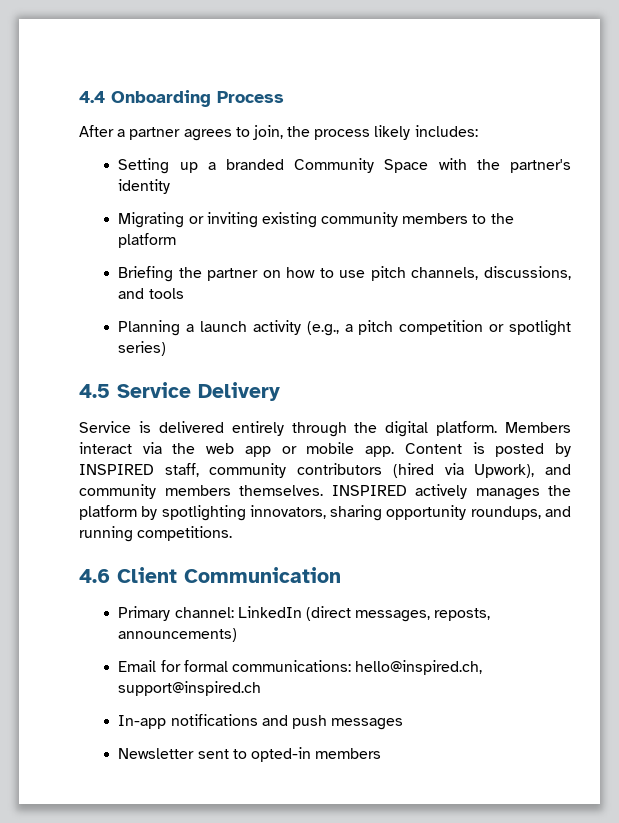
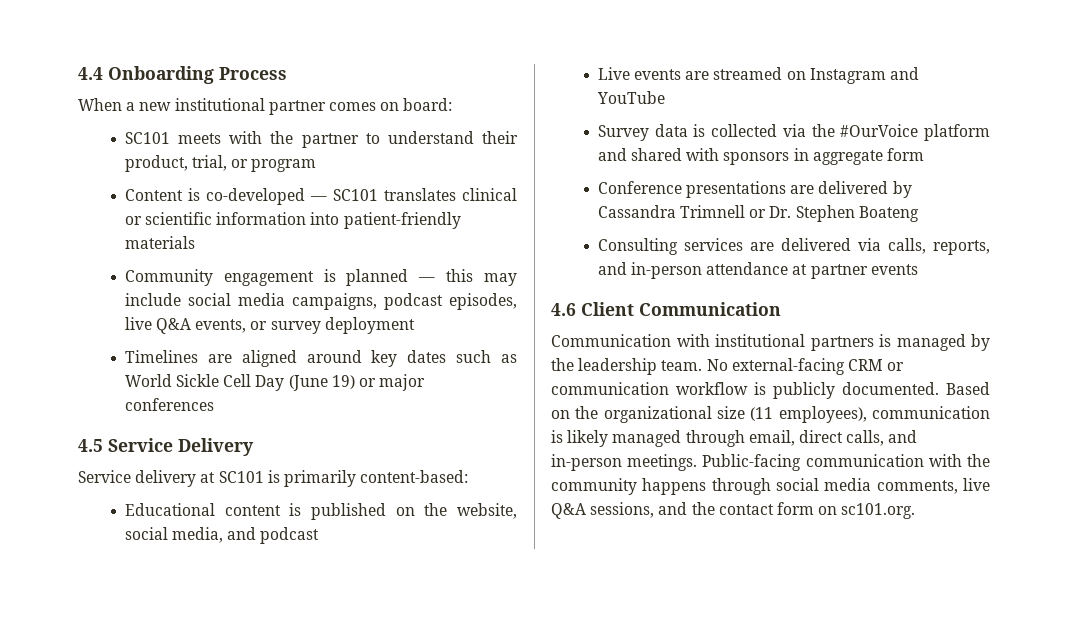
- After a partner agrees to join, the process likely includes:
- Setting up a branded Community Space with the partner's identity
- Migrating or inviting existing community members to the platform
- Briefing the partner on how to use pitch channels, discussions, and tools
- Planning a launch activity (e.g., a pitch competition or spotlight series)
+ When a new institutional partner comes on board:
+ SC101 meets with the partner to understand their product, trial, or program
+ Content is co-developed — SC101 translates clinical or scientific information into patient-friendly materials
+ Community engagement is planned — this may include social media campaigns, podcast episodes, live Q&A events, or survey deployment
+ Timelines are aligned around key dates such as World Sickle Cell Day (June 19) or major conferences
  4.5 Service Delivery
- Service is delivered entirely through the digital platform. Members interact via the web app or mobile app. Content is posted by INSPIRED staff, community contributors (hired via Upwork), and community members themselves. INSPIRED actively manages the platform by spotlighting innovators, sharing opportunity roundups, and running competitions.
+ Service delivery at SC101 is primarily content-based:
+ Educational content is published on the website, social media, and podcast
+ Live events are streamed on Instagram and YouTube
+ Survey data is collected via the #OurVoice platform and shared with sponsors in aggregate form
+ Conference presentations are delivered by Cassandra Trimnell or Dr. Stephen Boateng
+ Consulting services are delivered via calls, reports, and in-person attendance at partner events
  4.6 Client Communication
- Primary channel: LinkedIn (direct messages, reposts, announcements)
- Email for formal communications: hello@inspired.ch, support@inspired.ch
- In-app notifications and push messages
- Newsletter sent to opted-in members
+ Communication with institutional partners is managed by the leadership team. No external-facing CRM or communication workflow is publicly documented. Based on the organizational size (11 employees), communication is likely managed through email, direct calls, and in-person meetings. Public-facing communication with the community happens through social media comments, live Q&A sessions, and the contact form on sc101.org.

